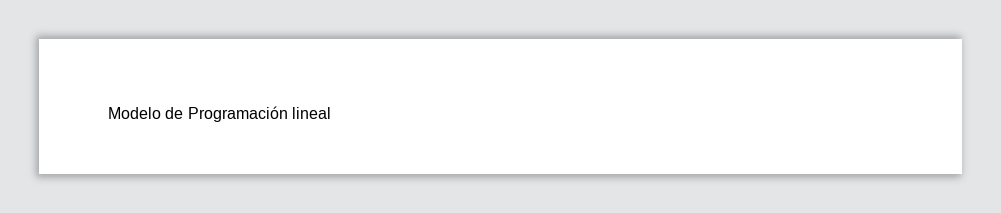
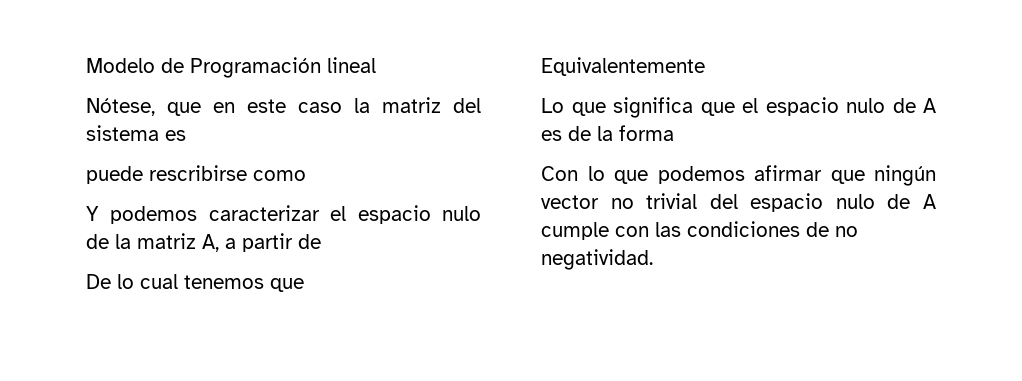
+ Nótese, que en este caso la matriz del sistema es
+ puede rescribirse como
+ Y podemos caracterizar el espacio nulo de la matriz A, a partir de
+ De lo cual tenemos que
+ Equivalentemente
+ Lo que significa que el espacio nulo de A es de la forma
+ Con lo que podemos afirmar que ningún vector no trivial del espacio nulo de A cumple con las condiciones de no negatividad.

